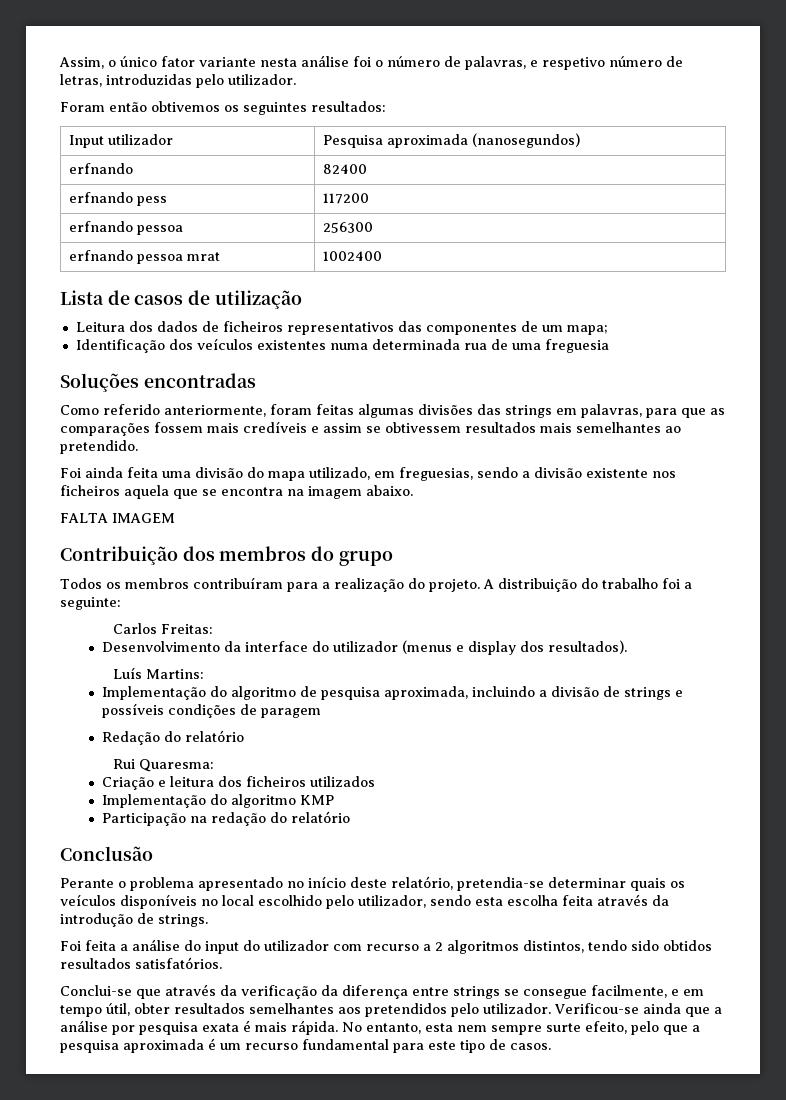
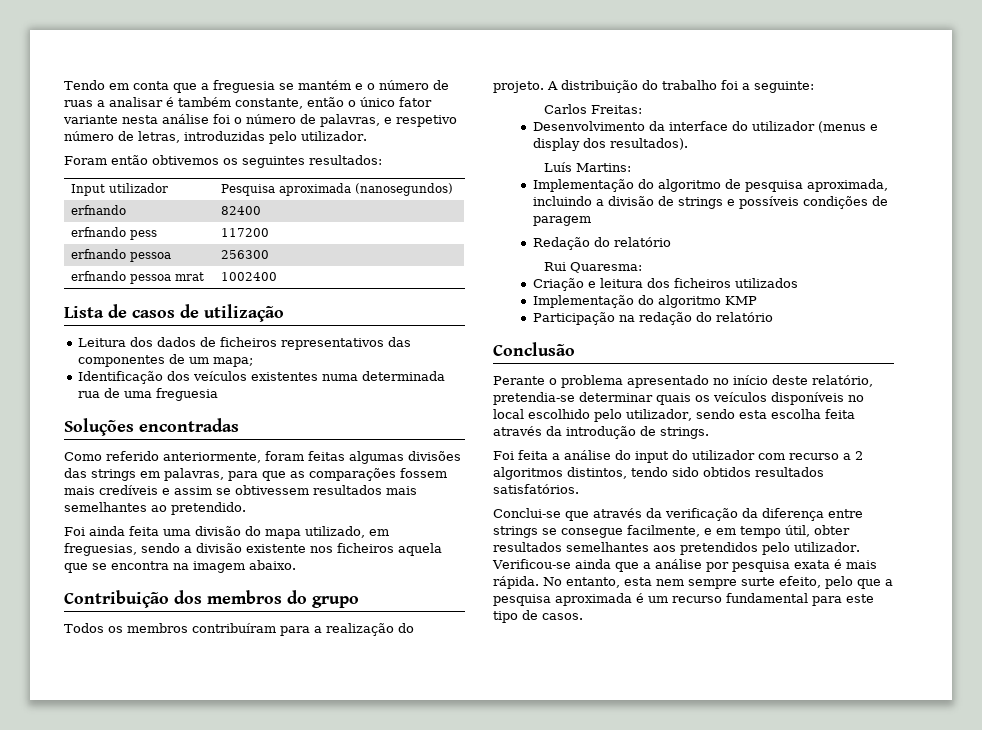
- Assim, o único fator variante nesta análise foi o número de palavras, e respetivo número de letras, introduzidas pelo utilizador.
+ Tendo em conta que a freguesia se mantém e o número de ruas a analisar é também constante, então o único fator variante nesta análise foi o número de palavras, e respetivo número de letras, introduzidas pelo utilizador.
- FALTA IMAGEM

